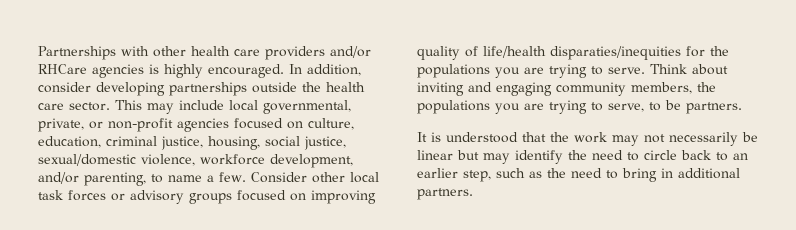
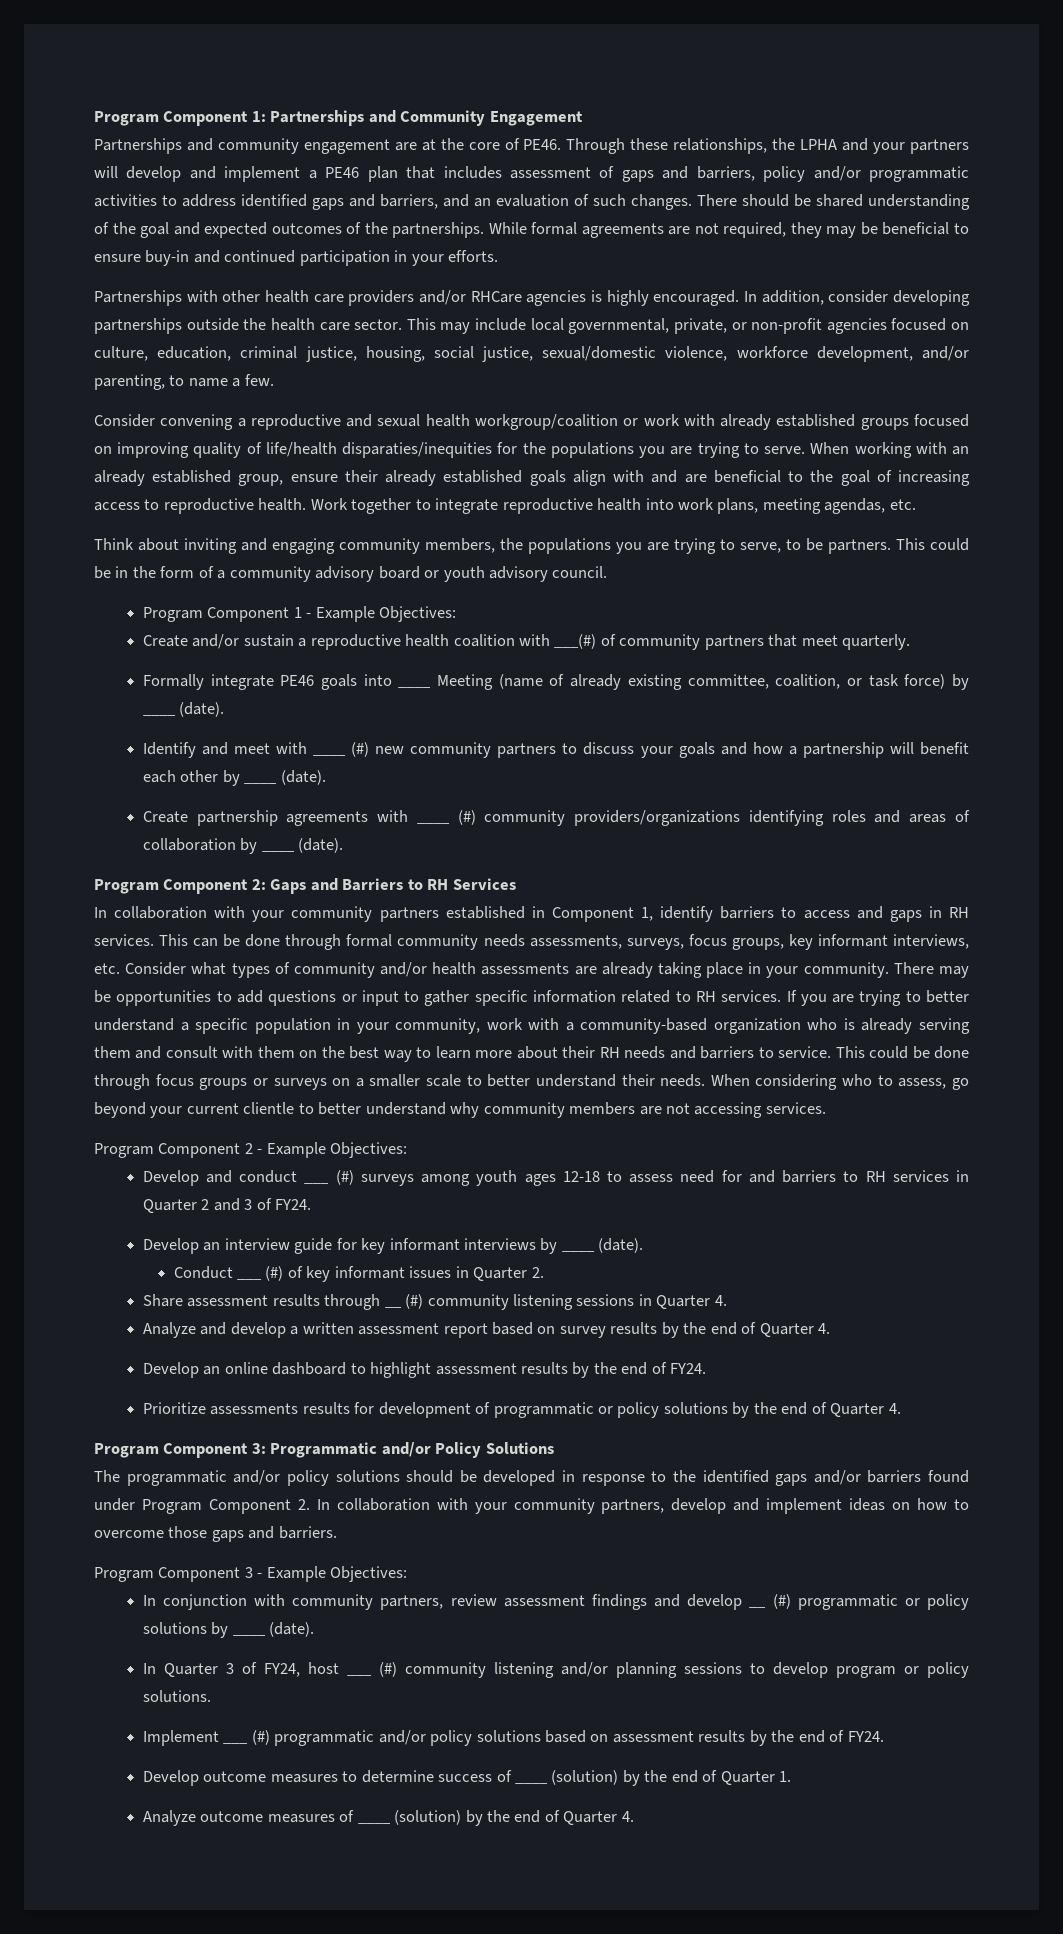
+ Program Component 1: Partnerships and Community Engagement
+ Partnerships and community engagement are at the core of PE46. Through these relationships, the LPHA and your partners will develop and implement a PE46 plan that includes assessment of gaps and barriers, policy and/or programmatic activities to address identified gaps and barriers, and an evaluation of such changes. There should be shared understanding of the goal and expected outcomes of the partnerships. While formal agreements are not required, they may be beneficial to ensure buy-in and continued participation in your efforts.
- This may include local governmental, private, or non-profit agencies focused on culture, education, criminal justice, housing, social justice, sexual/domestic violence, workforce development, and/or parenting, to name a few. Consider other local task forces or advisory groups focused on improving quality of life/health disparaties/inequities for the populations you are trying to serve. Think about inviting and engaging community members, the populations you are trying to serve, to be partners.
- It is understood that the work may not necessarily be linear but may identify the need to circle back to an earlier step, such as the need to bring in additional partners.
+ This may include local governmental, private, or non-profit agencies focused on culture, education, criminal justice, housing, social justice, sexual/domestic violence, workforce development, and/or parenting, to name a few.
+ Consider convening a reproductive and sexual health workgroup/coalition or work with already established groups focused on improving quality of life/health disparaties/inequities for the populations you are trying to serve. When working with an already established group, ensure their already established goals align with and are beneficial to the goal of increasing access to reproductive health. Work together to integrate reproductive health into work plans, meeting agendas, etc.
+ Think about inviting and engaging community members, the populations you are trying to serve, to be partners. This could be in the form of a community advisory board or youth advisory council.
+ Program Component 1 - Example Objectives:
+ Create and/or sustain a reproductive health coalition with ___(#) of community partners that meet quarterly.
+ Formally integrate PE46 goals into ____ Meeting (name of already existing committee, coalition, or task force) by ____ (date).
+ Identify and meet with ____ (#) new community partners to discuss your goals and how a partnership will benefit each other by ____ (date).
+ Create partnership agreements with ____ (#) community providers/organizations identifying roles and areas of collaboration by ____ (date).
+ Program Component 2: Gaps and Barriers to RH Services
+ In collaboration with your community partners established in Component 1, identify barriers to access and gaps in RH services. This can be done through formal community needs assessments, surveys, focus groups, key informant interviews, etc. Consider what types of community and/or health assessments are already taking place in your community. There may be opportunities to add questions or input to gather specific information related to RH services. If you are trying to better understand a specific population in your community, work with a community-based organization who is already serving them and consult with them on the best way to learn more about their RH needs and barriers to service. This could be done through focus groups or surveys on a smaller scale to better understand their needs. When considering who to assess, go beyond your current clientle to better understand why community members are not accessing services.
+ Program Component 2 - Example Objectives:
+ Develop and conduct ___ (#) surveys among youth ages 12-18 to assess need for and barriers to RH services in Quarter 2 and 3 of FY24.
+ Develop an interview guide for key informant interviews by ____ (date).
+ Conduct ___ (#) of key informant issues in Quarter 2.
+ Share assessment results through __ (#) community listening sessions in Quarter 4.
+ Analyze and develop a written assessment report based on survey results by the end of Quarter 4.
+ Develop an online dashboard to highlight assessment results by the end of FY24.
+ Prioritize assessments results for development of programmatic or policy solutions by the end of Quarter 4.
+ Program Component 3: Programmatic and/or Policy Solutions
+ The programmatic and/or policy solutions should be developed in response to the identified gaps and/or barriers found under Program Component 2. In collaboration with your community partners, develop and implement ideas on how to overcome those gaps and barriers.
+ Program Component 3 - Example Objectives:
+ In conjunction with community partners, review assessment findings and develop __ (#) programmatic or policy solutions by ____ (date).
+ In Quarter 3 of FY24, host ___ (#) community listening and/or planning sessions to develop program or policy solutions.
+ Implement ___ (#) programmatic and/or policy solutions based on assessment results by the end of FY24.
+ Develop outcome measures to determine success of ____ (solution) by the end of Quarter 1.
+ Analyze outcome measures of ____ (solution) by the end of Quarter 4.

